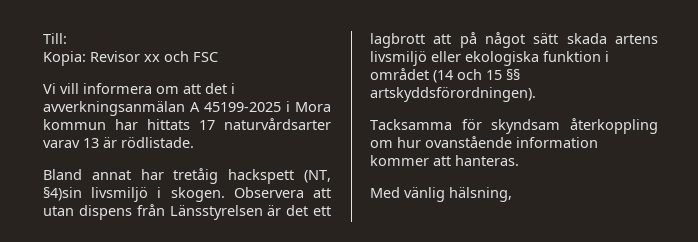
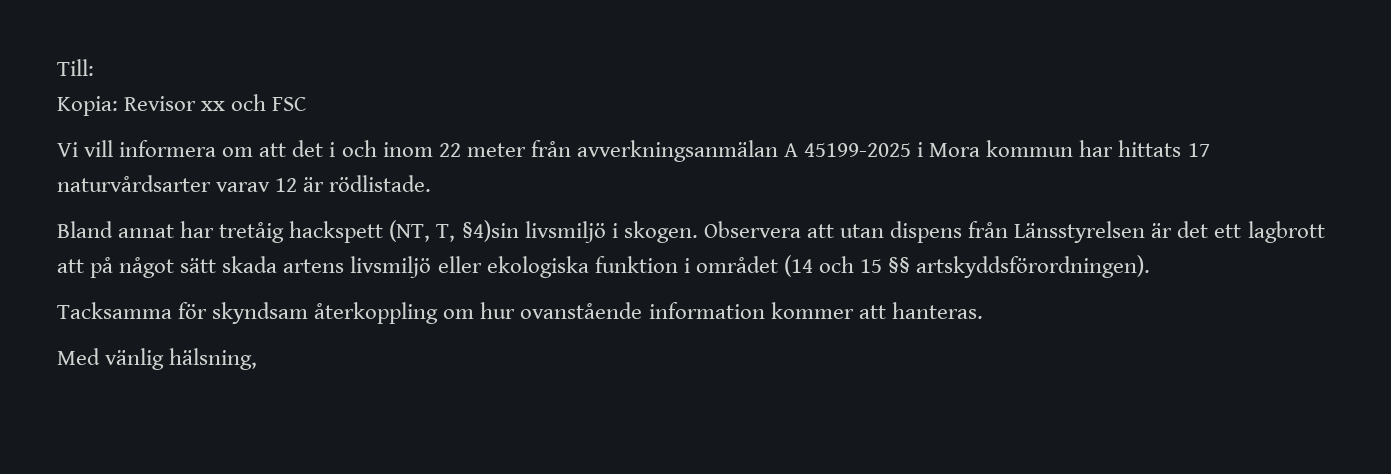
- Vi vill informera om att det i avverkningsanmälan A 45199-2025 i Mora kommun har hittats 17 naturvårdsarter varav 13 är rödlistade.
+ Vi vill informera om att det i och inom 22 meter från avverkningsanmälan A 45199-2025 i Mora kommun har hittats 17 naturvårdsarter varav 12 är rödlistade.
- Bland annat har tretåig hackspett (NT, §4)sin livsmiljö i skogen.
+ Bland annat har tretåig hackspett (NT, T, §4)sin livsmiljö i skogen.

